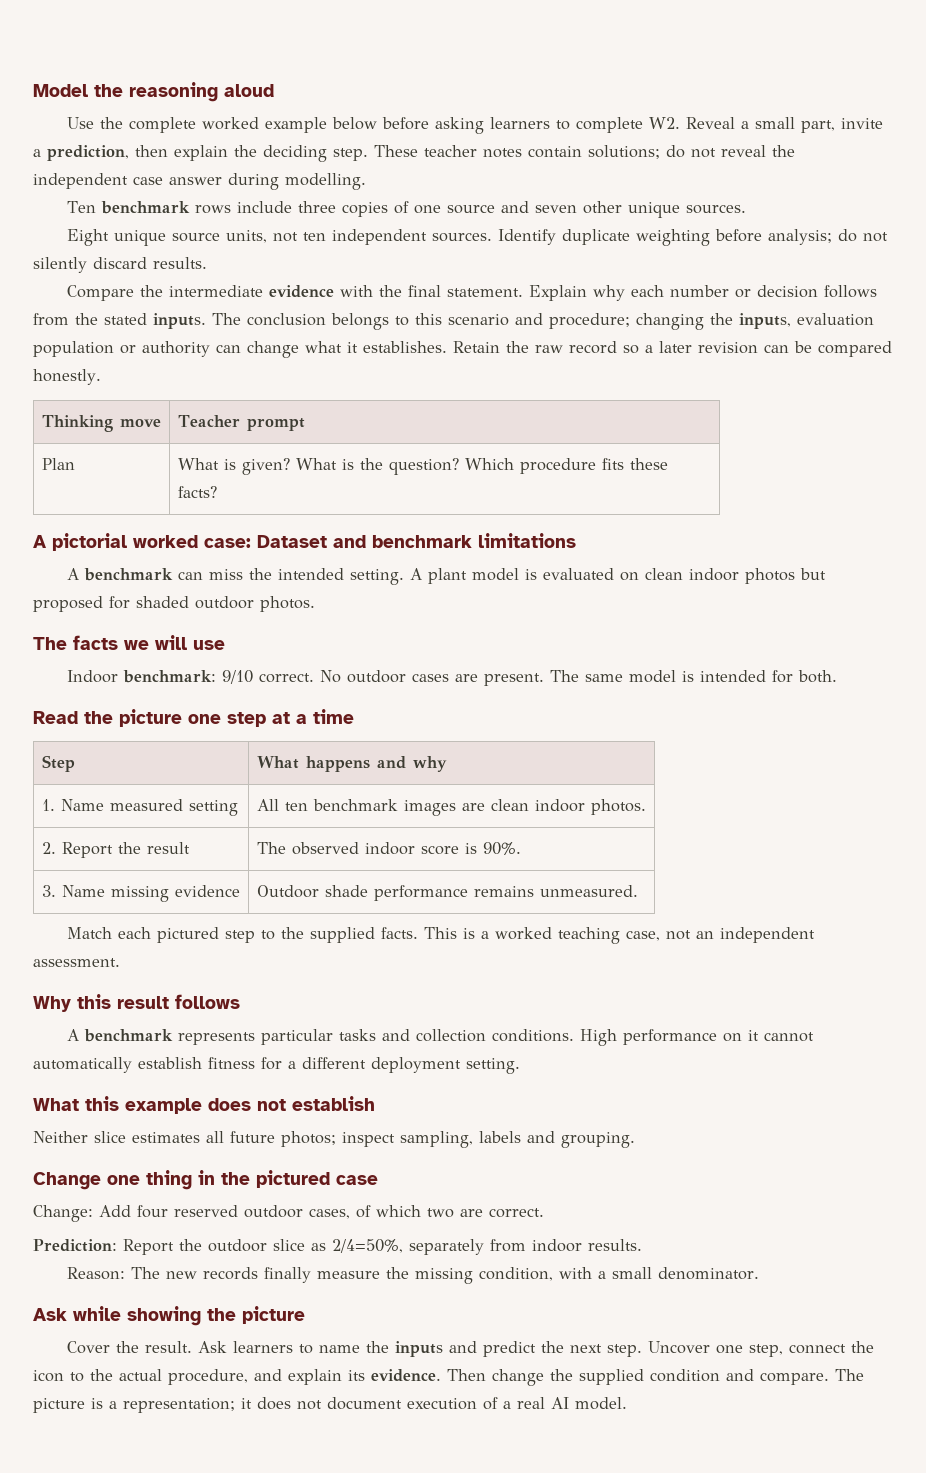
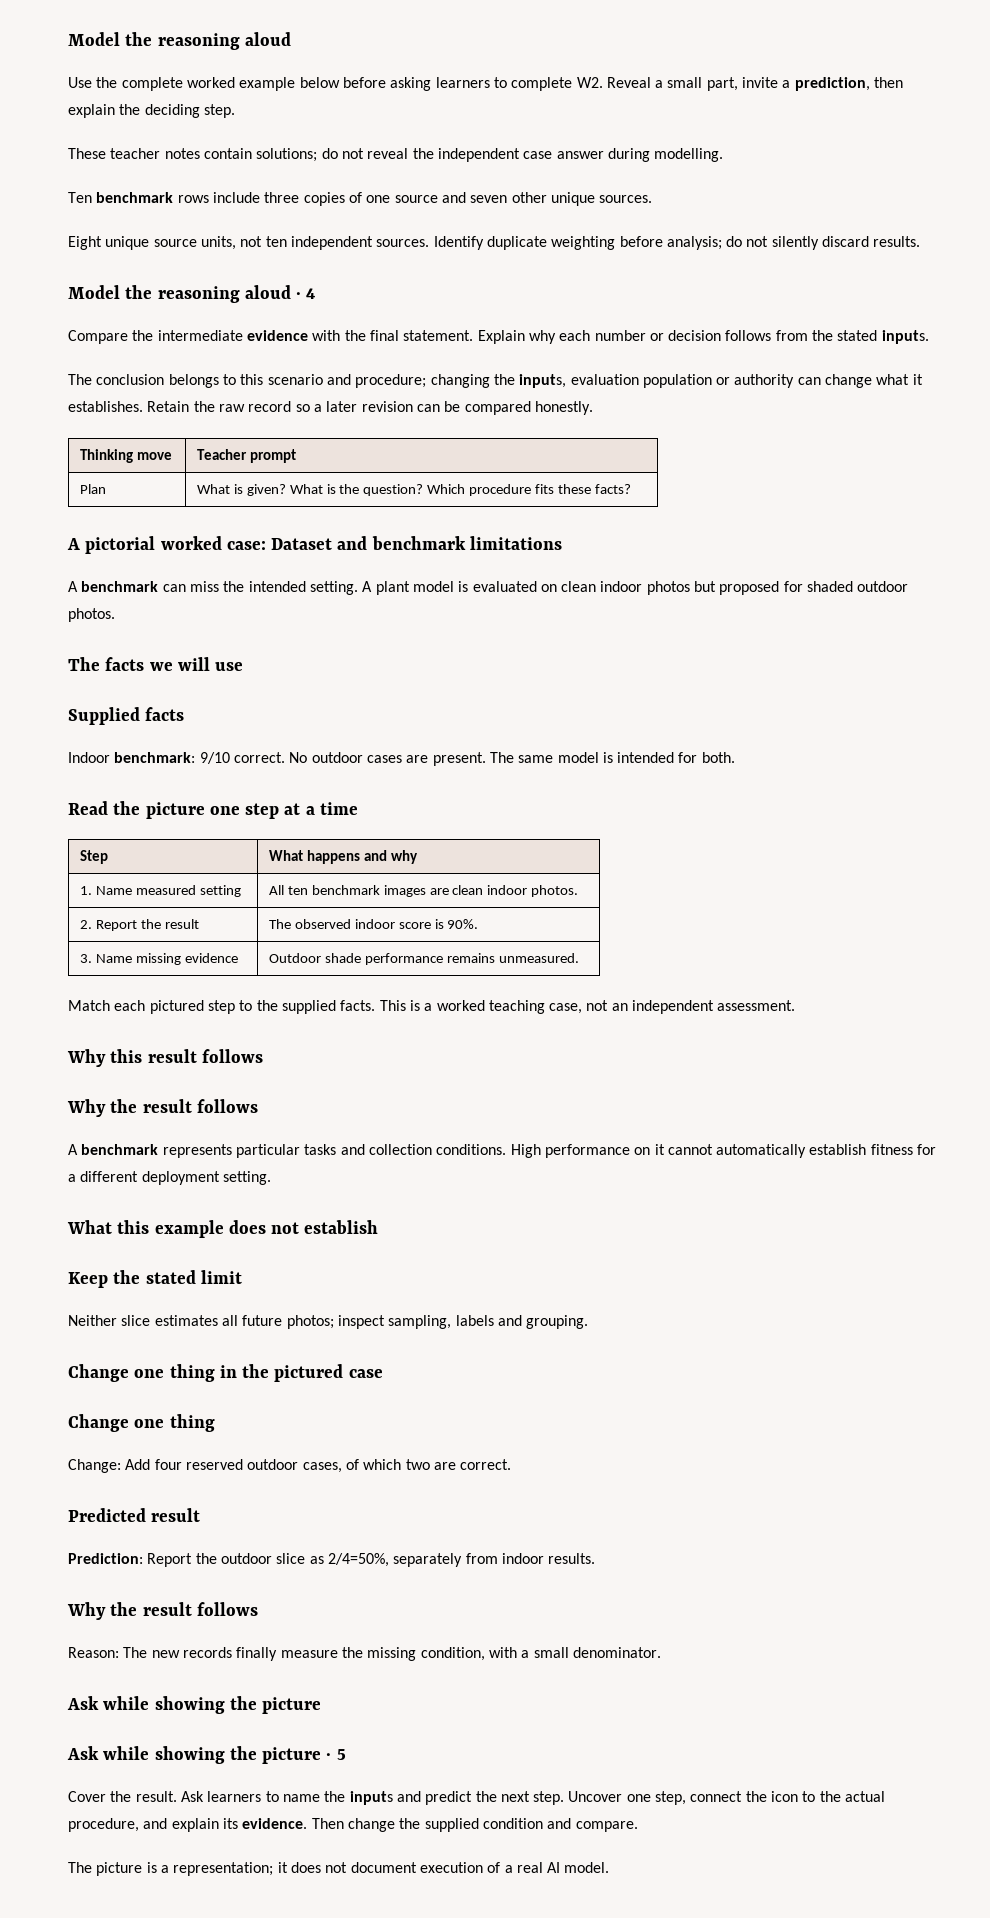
- Use the complete worked example below before asking learners to complete W2. Reveal a small part, invite a prediction, then explain the deciding step. These teacher notes contain solutions; do not reveal the independent case answer during modelling.
+ Use the complete worked example below before asking learners to complete W2. Reveal a small part, invite a prediction, then explain the deciding step.
+ These teacher notes contain solutions; do not reveal the independent case answer during modelling.
+ Model the reasoning aloud · 4
- Explain why each number or decision follows from the stated inputs. The conclusion belongs to this scenario and procedure; changing the inputs, evaluation population or authority can change what it establishes.
+ Explain why each number or decision follows from the stated inputs.
+ The conclusion belongs to this scenario and procedure; changing the inputs, evaluation population or authority can change what it establishes.
+ Supplied facts
  Why this result follows
+ Why the result follows
+ Keep the stated limit
  Change one thing in the pictured case
+ Change one thing
+ Predicted result
  Prediction: Report the outdoor slice as 2/4=50%, separately from indoor results.
+ Why the result follows
+ Ask while showing the picture · 5
- Then change the supplied condition and compare. The picture is a representation; it does not document execution of a real AI model.
+ Then change the supplied condition and compare.
+ The picture is a representation; it does not document execution of a real AI model.

